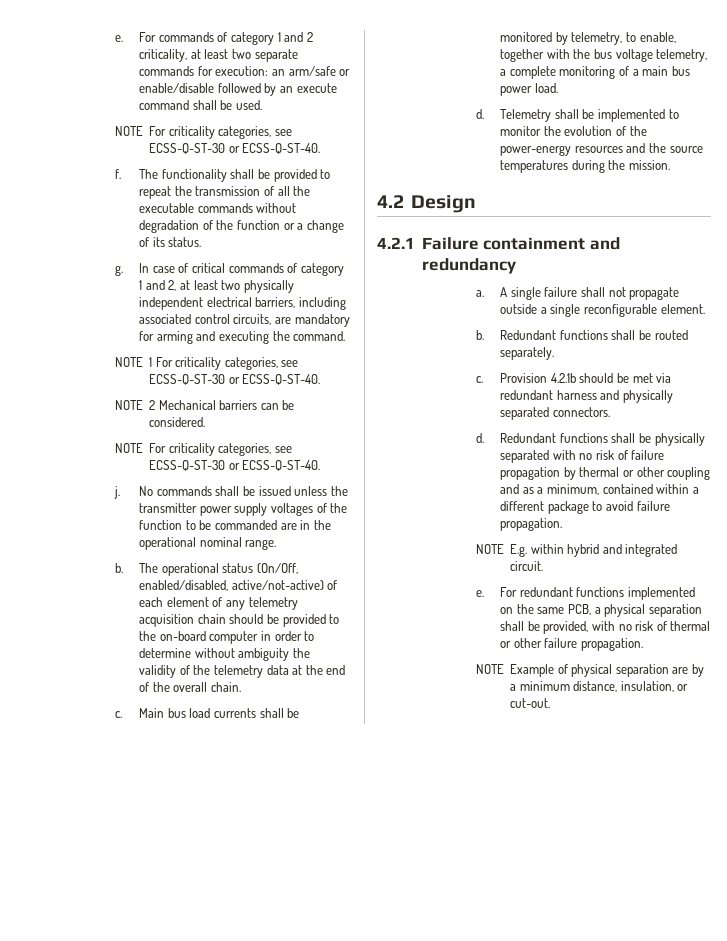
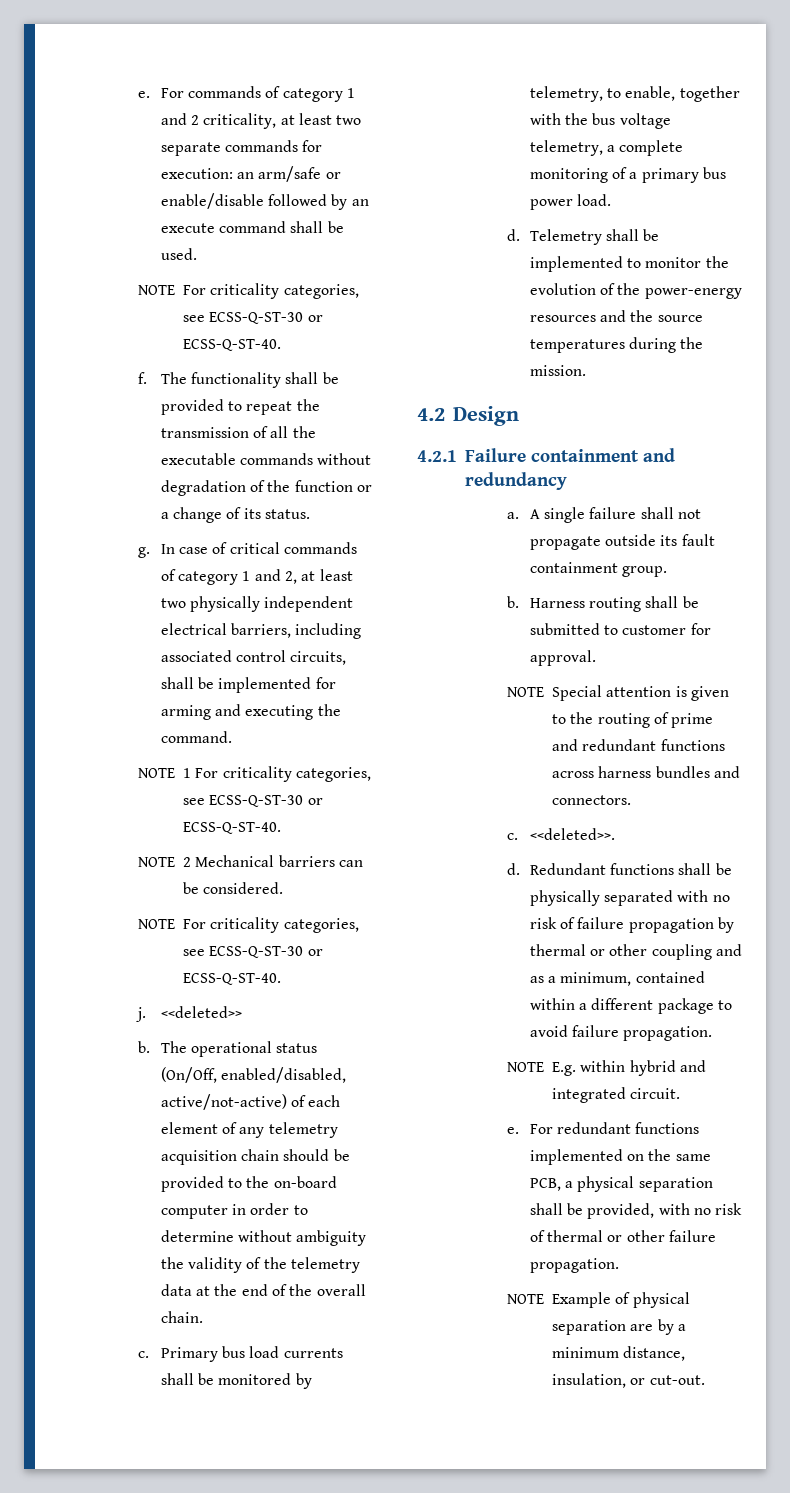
- In case of critical commands of category 1 and 2, at least two physically independent electrical barriers, including associated control circuits, are mandatory for arming and executing the command.
+ In case of critical commands of category 1 and 2, at least two physically independent electrical barriers, including associated control circuits, shall be implemented for arming and executing the command.
- No commands shall be issued unless the transmitter power supply voltages of the function to be commanded are in the operational nominal range.
+ <<deleted>>
- Main bus load currents shall be monitored by telemetry, to enable, together with the bus voltage telemetry, a complete monitoring of a main bus power load.
+ Primary bus load currents shall be monitored by telemetry, to enable, together with the bus voltage telemetry, a complete monitoring of a primary bus power load.
- A single failure shall not propagate outside a single reconfigurable element.
- b. Redundant functions shall be routed separately.
- c. Provision 4.2.1b should be met via redundant harness and physically separated connectors.
+ A single failure shall not propagate outside its fault containment group.
+ b. Harness routing shall be submitted to customer for approval.
+ NOTE Special attention is given to the routing of prime and redundant functions across harness bundles and connectors.
+ c. <<deleted>>.

